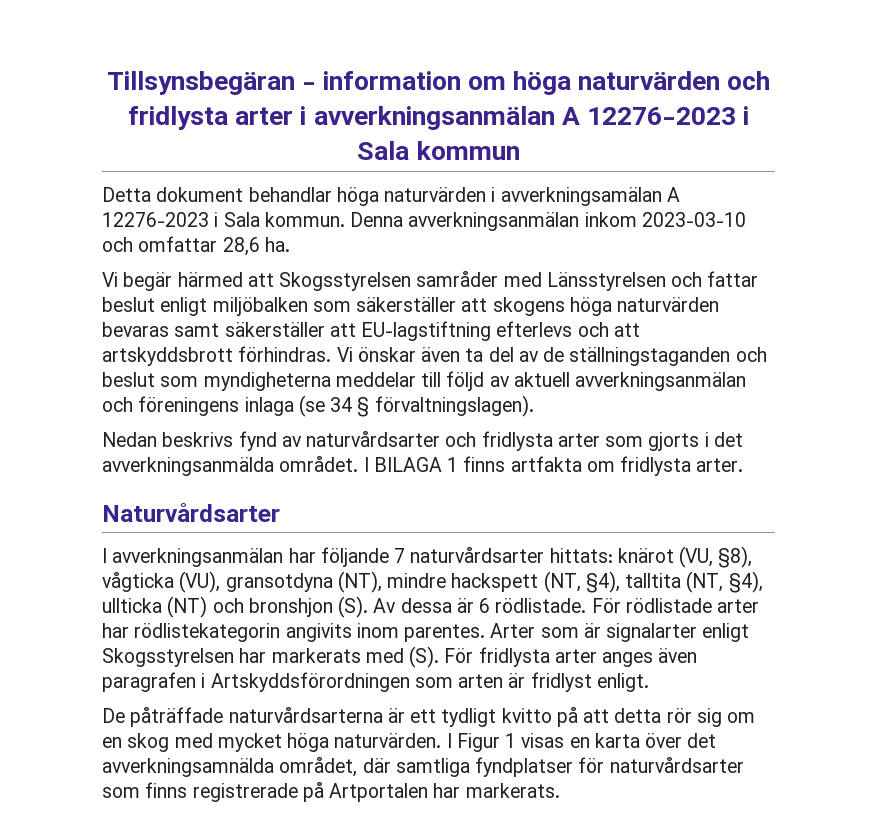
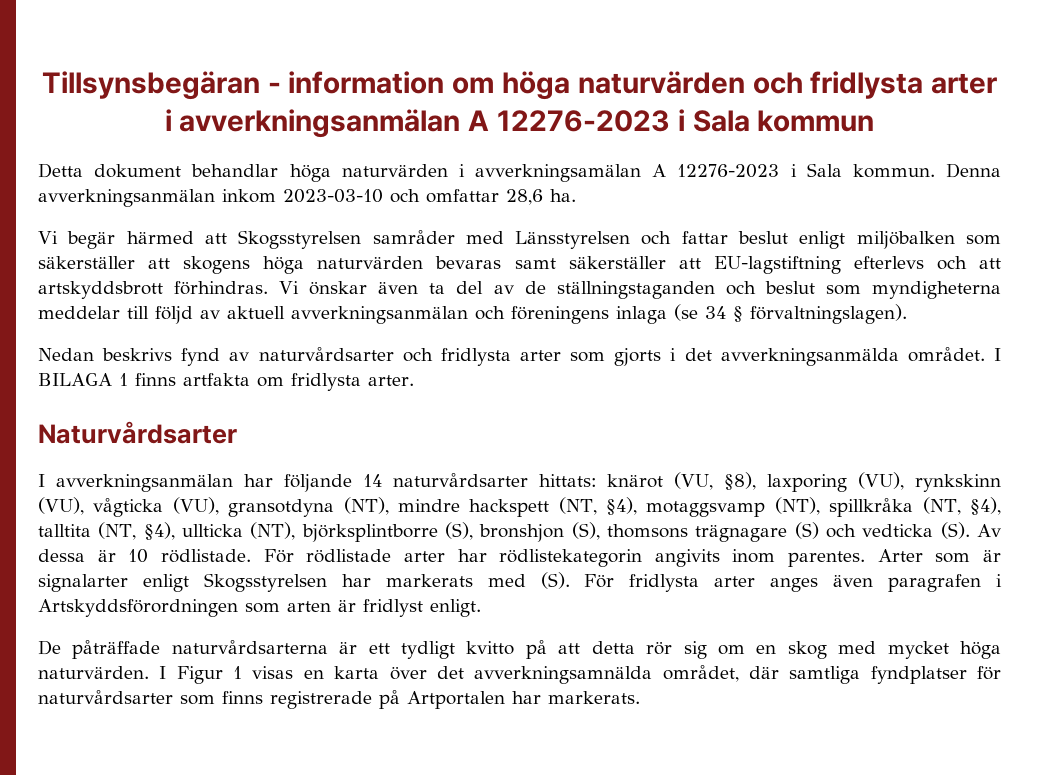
- I avverkningsanmälan har följande 7 naturvårdsarter hittats: knärot (VU, §8), vågticka (VU), gransotdyna (NT), mindre hackspett (NT, §4), talltita (NT, §4), ullticka (NT) och bronshjon (S). Av dessa är 6 rödlistade.
+ I avverkningsanmälan har följande 14 naturvårdsarter hittats: knärot (VU, §8), laxporing (VU), rynkskinn (VU), vågticka (VU), gransotdyna (NT), mindre hackspett (NT, §4), motaggsvamp (NT), spillkråka (NT, §4), talltita (NT, §4), ullticka (NT), björksplintborre (S), bronshjon (S), thomsons trägnagare (S) och vedticka (S). Av dessa är 10 rödlistade.

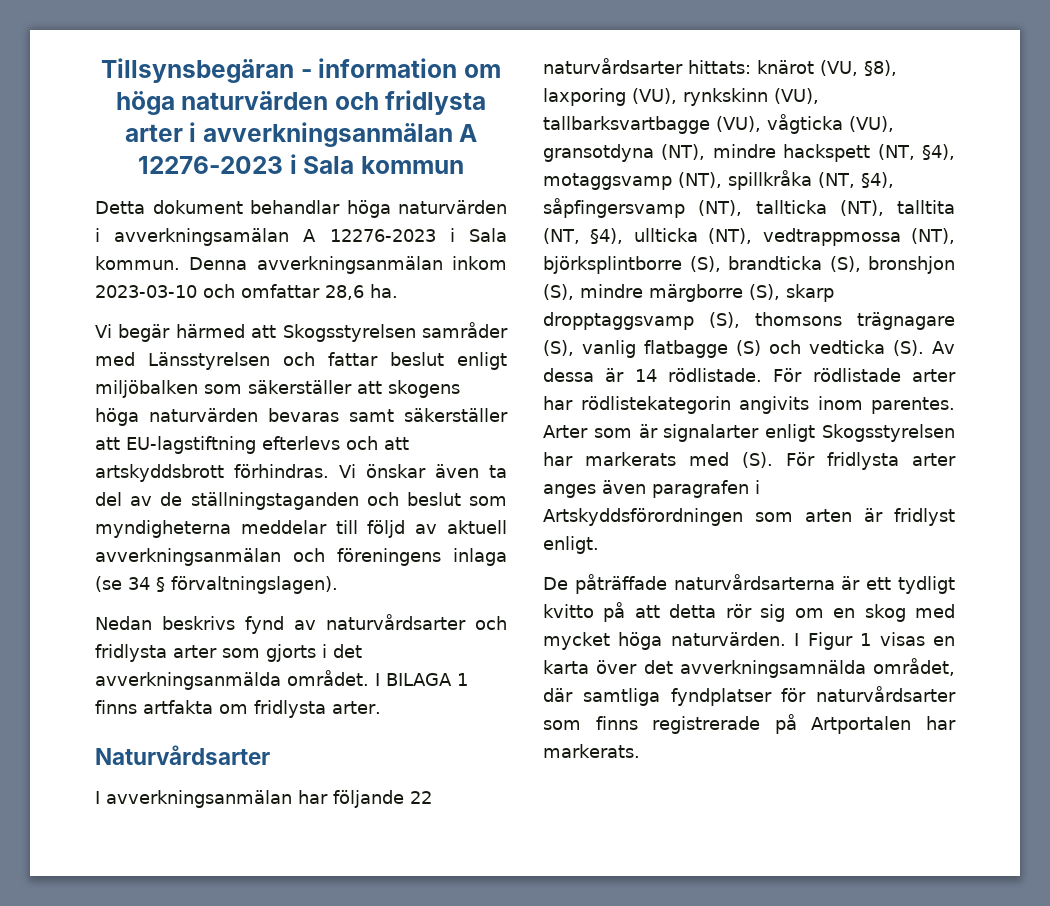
- I avverkningsanmälan har följande 14 naturvårdsarter hittats: knärot (VU, §8), laxporing (VU), rynkskinn (VU), vågticka (VU), gransotdyna (NT), mindre hackspett (NT, §4), motaggsvamp (NT), spillkråka (NT, §4), talltita (NT, §4), ullticka (NT), björksplintborre (S), bronshjon (S), thomsons trägnagare (S) och vedticka (S). Av dessa är 10 rödlistade.
+ I avverkningsanmälan har följande 22 naturvårdsarter hittats: knärot (VU, §8), laxporing (VU), rynkskinn (VU), tallbarksvartbagge (VU), vågticka (VU), gransotdyna (NT), mindre hackspett (NT, §4), motaggsvamp (NT), spillkråka (NT, §4), såpfingersvamp (NT), tallticka (NT), talltita (NT, §4), ullticka (NT), vedtrappmossa (NT), björksplintborre (S), brandticka (S), bronshjon (S), mindre märgborre (S), skarp dropptaggsvamp (S), thomsons trägnagare (S), vanlig flatbagge (S) och vedticka (S). Av dessa är 14 rödlistade.

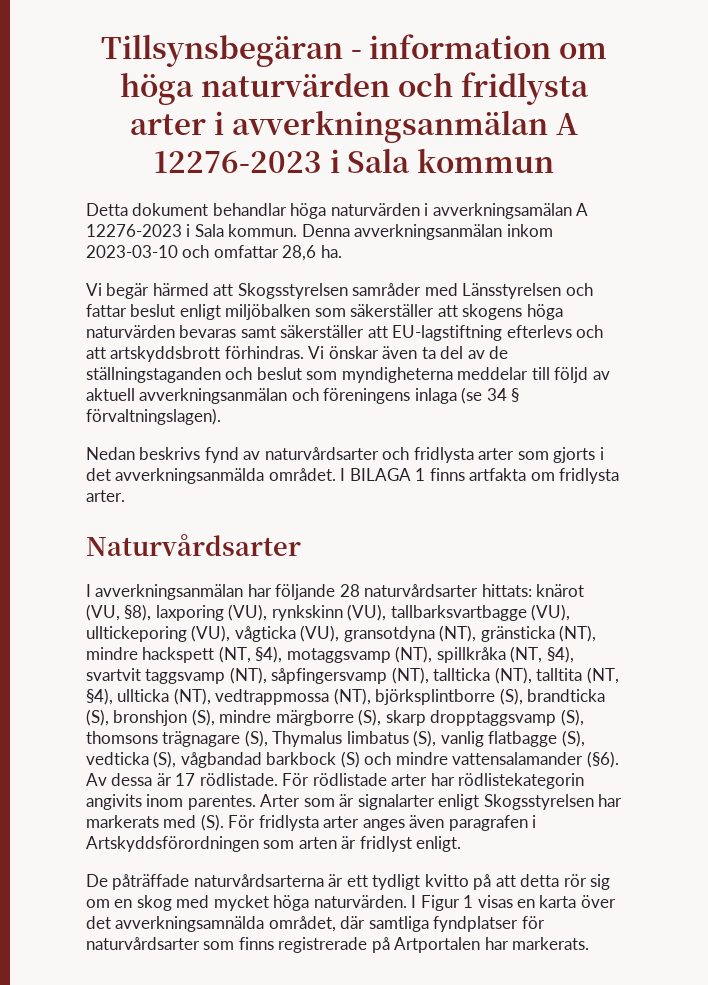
- I avverkningsanmälan har följande 22 naturvårdsarter hittats: knärot (VU, §8), laxporing (VU), rynkskinn (VU), tallbarksvartbagge (VU), vågticka (VU), gransotdyna (NT), mindre hackspett (NT, §4), motaggsvamp (NT), spillkråka (NT, §4), såpfingersvamp (NT), tallticka (NT), talltita (NT, §4), ullticka (NT), vedtrappmossa (NT), björksplintborre (S), brandticka (S), bronshjon (S), mindre märgborre (S), skarp dropptaggsvamp (S), thomsons trägnagare (S), vanlig flatbagge (S) och vedticka (S). Av dessa är 14 rödlistade.
+ I avverkningsanmälan har följande 28 naturvårdsarter hittats: knärot (VU, §8), laxporing (VU), rynkskinn (VU), tallbarksvartbagge (VU), ulltickeporing (VU), vågticka (VU), gransotdyna (NT), gränsticka (NT), mindre hackspett (NT, §4), motaggsvamp (NT), spillkråka (NT, §4), svartvit taggsvamp (NT), såpfingersvamp (NT), tallticka (NT), talltita (NT, §4), ullticka (NT), vedtrappmossa (NT), björksplintborre (S), brandticka (S), bronshjon (S), mindre märgborre (S), skarp dropptaggsvamp (S), thomsons trägnagare (S), Thymalus limbatus (S), vanlig flatbagge (S), vedticka (S), vågbandad barkbock (S) och mindre vattensalamander (§6). Av dessa är 17 rödlistade.

